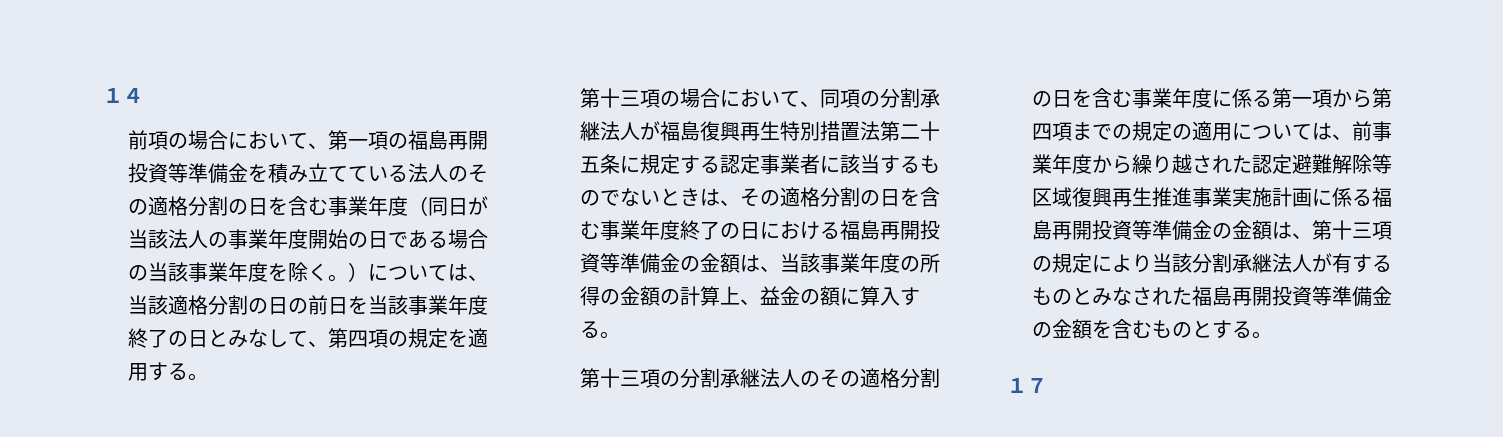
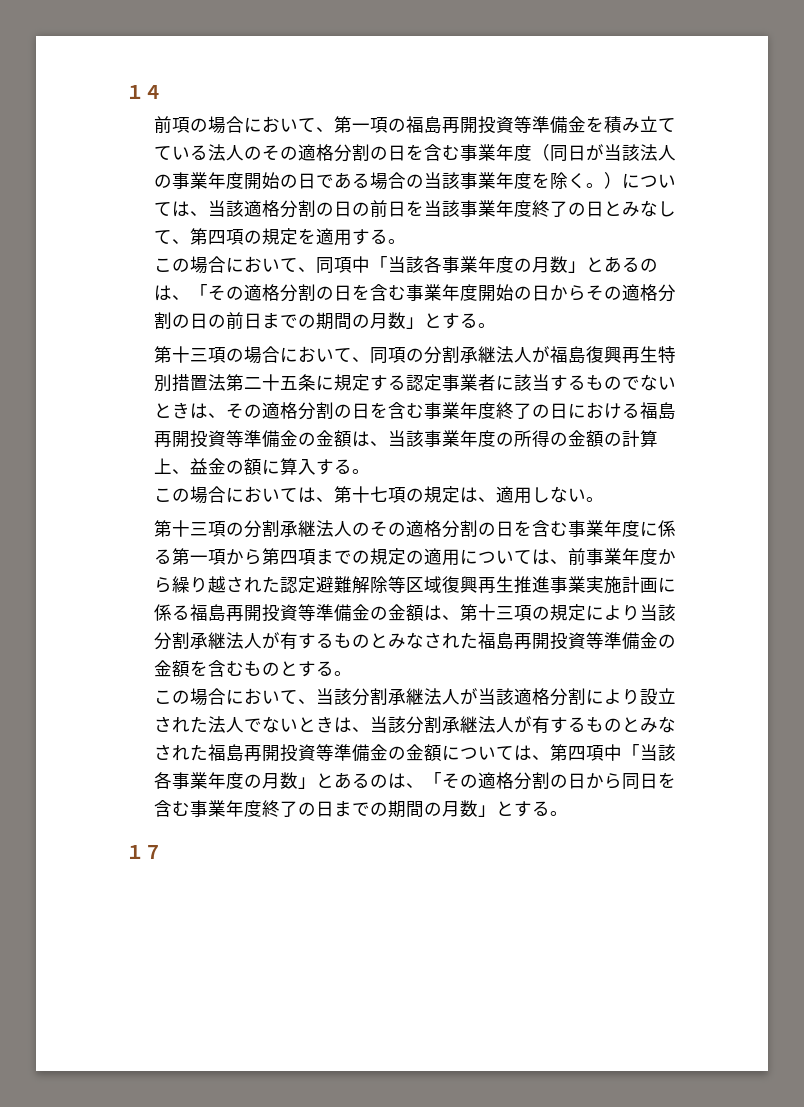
+ この場合において、同項中「当該各事業年度の月数」とあるのは、「その適格分割の日を含む事業年度開始の日からその適格分割の日の前日までの期間の月数」とする。
+ この場合においては、第十七項の規定は、適用しない。
+ この場合において、当該分割承継法人が当該適格分割により設立された法人でないときは、当該分割承継法人が有するものとみなされた福島再開投資等準備金の金額については、第四項中「当該各事業年度の月数」とあるのは、「その適格分割の日から同日を含む事業年度終了の日までの期間の月数」とする。

